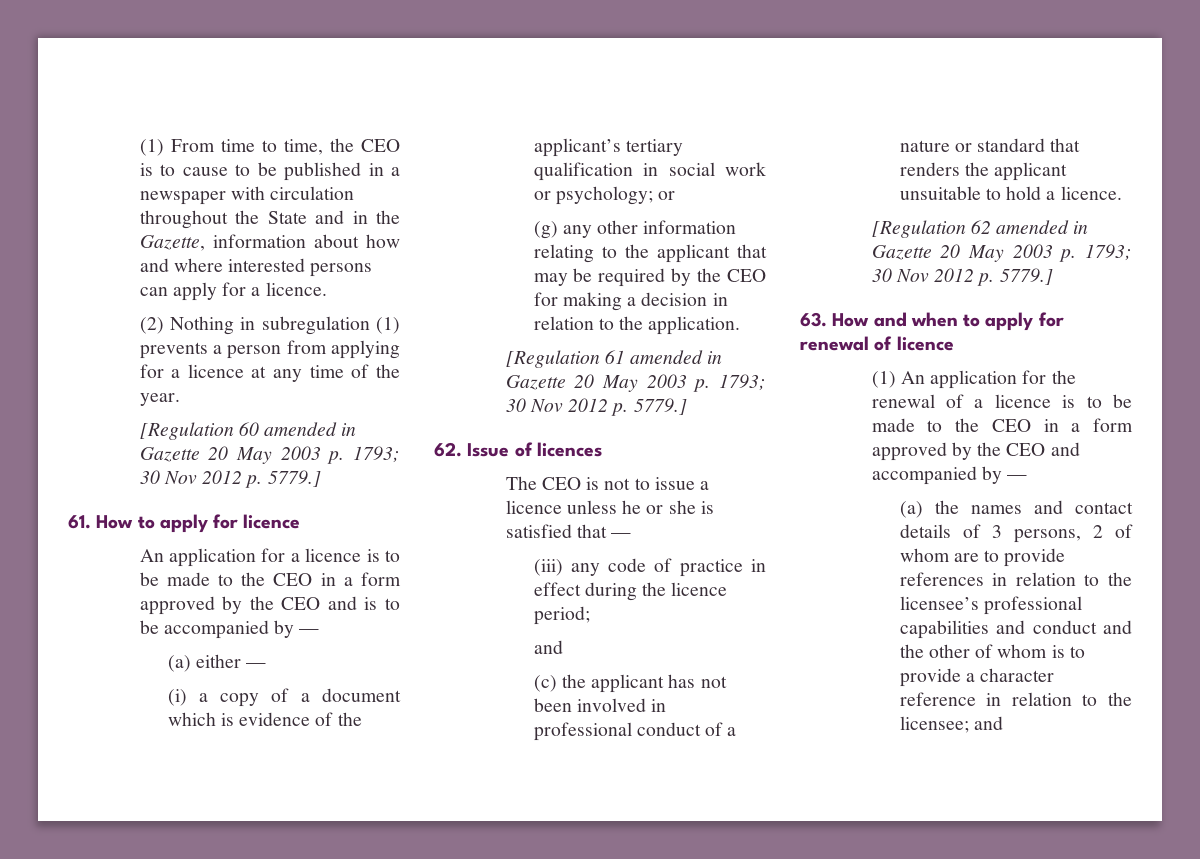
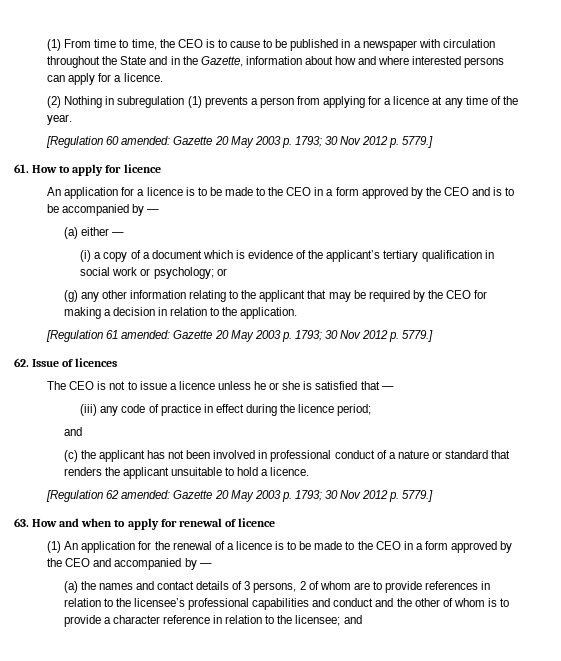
- [Regulation 60 amended in Gazette 20 May 2003 p. 1793; 30 Nov 2012 p. 5779.]
+ [Regulation 60 amended: Gazette 20 May 2003 p. 1793; 30 Nov 2012 p. 5779.]
- [Regulation 61 amended in Gazette 20 May 2003 p. 1793; 30 Nov 2012 p. 5779.]
+ [Regulation 61 amended: Gazette 20 May 2003 p. 1793; 30 Nov 2012 p. 5779.]
- [Regulation 62 amended in Gazette 20 May 2003 p. 1793; 30 Nov 2012 p. 5779.]
+ [Regulation 62 amended: Gazette 20 May 2003 p. 1793; 30 Nov 2012 p. 5779.]

